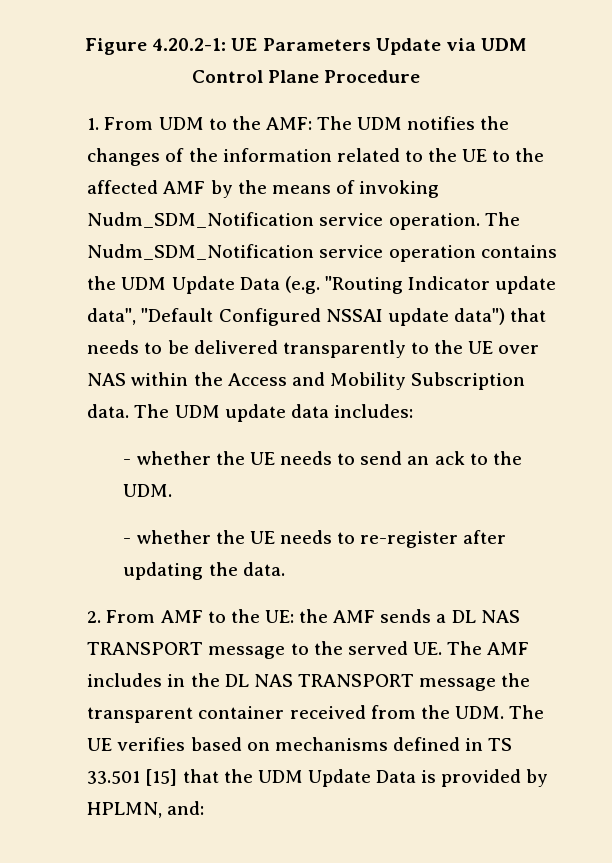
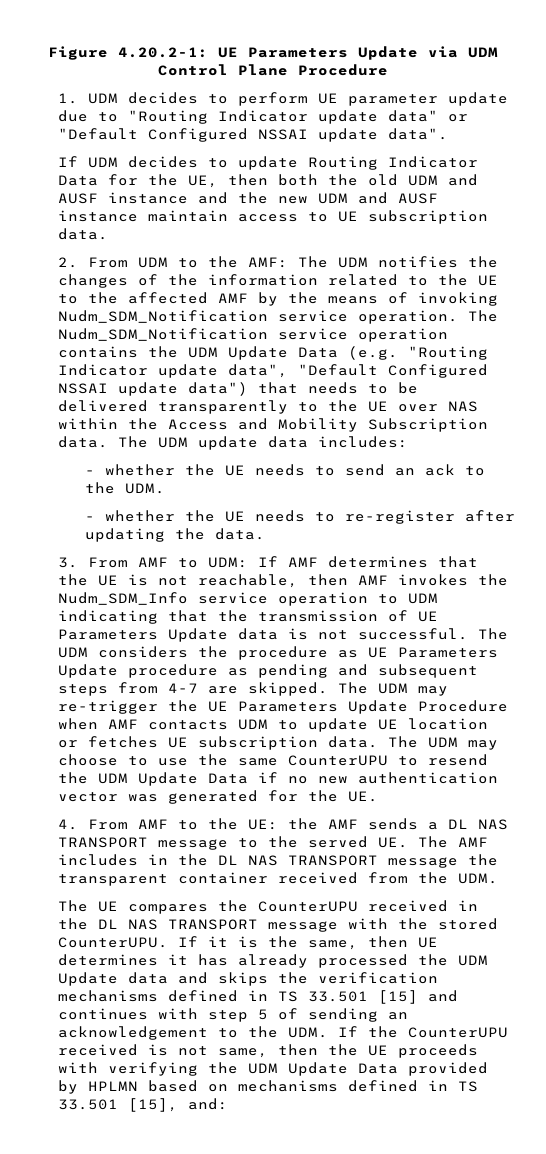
- 1. From UDM to the AMF: The UDM notifies the changes of the information related to the UE to the affected AMF by the means of invoking Nudm_SDM_Notification service operation.
+ 1. UDM decides to perform UE parameter update due to "Routing Indicator update data" or "Default Configured NSSAI update data".
+ If UDM decides to update Routing Indicator Data for the UE, then both the old UDM and AUSF instance and the new UDM and AUSF instance maintain access to UE subscription data.
+ 2. From UDM to the AMF: The UDM notifies the changes of the information related to the UE to the affected AMF by the means of invoking Nudm_SDM_Notification service operation.
- 2. From AMF to the UE: the AMF sends a DL NAS TRANSPORT message to the served UE. The AMF includes in the DL NAS TRANSPORT message the transparent container received from the UDM. The UE verifies based on mechanisms defined in TS 33.501 [15] that the UDM Update Data is provided by HPLMN, and:
+ 3. From AMF to UDM: If AMF determines that the UE is not reachable, then AMF invokes the Nudm_SDM_Info service operation to UDM indicating that the transmission of UE Parameters Update data is not successful. The UDM considers the procedure as UE Parameters Update procedure as pending and subsequent steps from 4-7 are skipped. The UDM may re-trigger the UE Parameters Update Procedure when AMF contacts UDM to update UE location or fetches UE subscription data. The UDM may choose to use the same CounterUPU to resend the UDM Update Data if no new authentication vector was generated for the UE.
+ 4. From AMF to the UE: the AMF sends a DL NAS TRANSPORT message to the served UE. The AMF includes in the DL NAS TRANSPORT message the transparent container received from the UDM.
+ The UE compares the CounterUPU received in the DL NAS TRANSPORT message with the stored CounterUPU. If it is the same, then UE determines it has already processed the UDM Update data and skips the verification mechanisms defined in TS 33.501 [15] and continues with step 5 of sending an acknowledgement to the UDM. If the CounterUPU received is not same, then the UE proceeds with verifying the UDM Update Data provided by HPLMN based on mechanisms defined in TS 33.501 [15], and:

